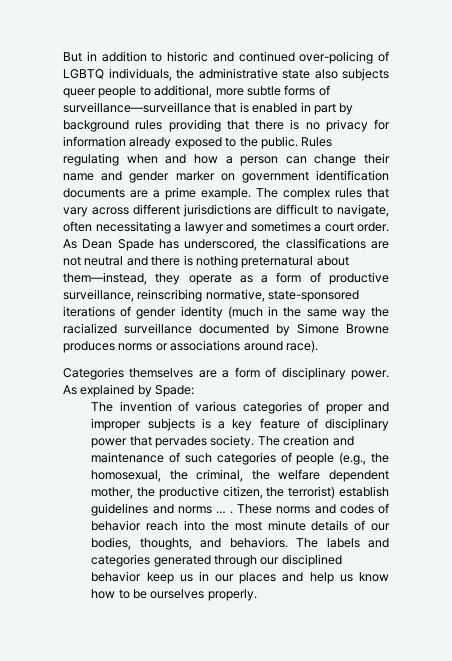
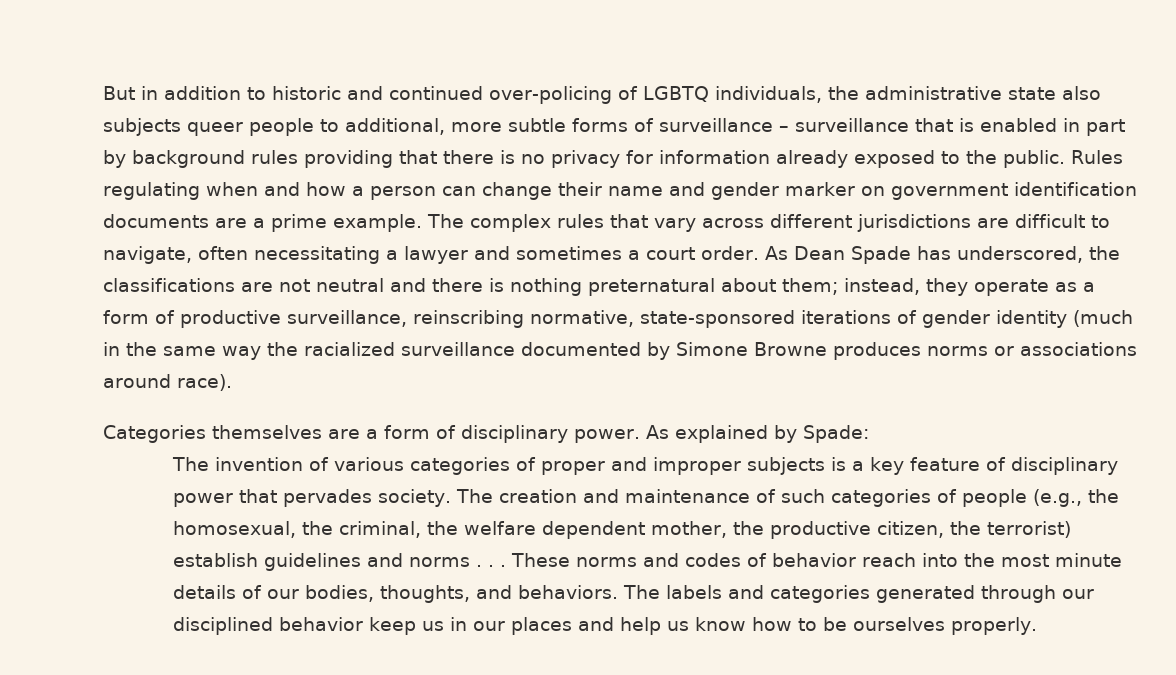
- But in addition to historic and continued over-policing of LGBTQ individuals, the administrative state also subjects queer people to additional, more subtle forms of surveillance—surveillance that is enabled in part by background rules providing that there is no privacy for information already exposed to the public.
+ But in addition to historic and continued over-policing of LGBTQ individuals, the administrative state also subjects queer people to additional, more subtle forms of surveillance – surveillance that is enabled in part by background rules providing that there is no privacy for information already exposed to the public.
- As Dean Spade has underscored, the classifications are not neutral and there is nothing preternatural about them—instead, they operate as a form of productive surveillance, reinscribing normative, state-sponsored iterations of gender identity (much in the same way the racialized surveillance documented by Simone Browne produces norms or associations around race).
+ As Dean Spade has underscored, the classifications are not neutral and there is nothing preternatural about them; instead, they operate as a form of productive surveillance, reinscribing normative, state-sponsored iterations of gender identity (much in the same way the racialized surveillance documented by Simone Browne produces norms or associations around race).
- The creation and maintenance of such categories of people (e.g., the homosexual, the criminal, the welfare dependent mother, the productive citizen, the terrorist) establish guidelines and norms … .
+ The creation and maintenance of such categories of people (e.g., the homosexual, the criminal, the welfare dependent mother, the productive citizen, the terrorist) establish guidelines and norms . . .

